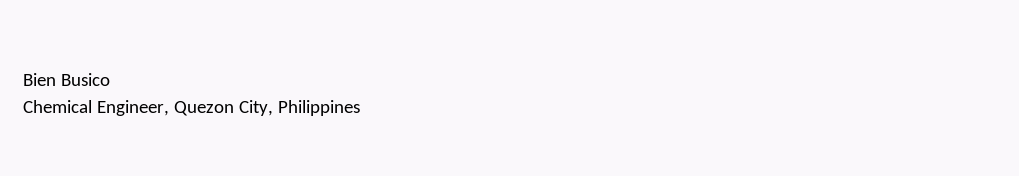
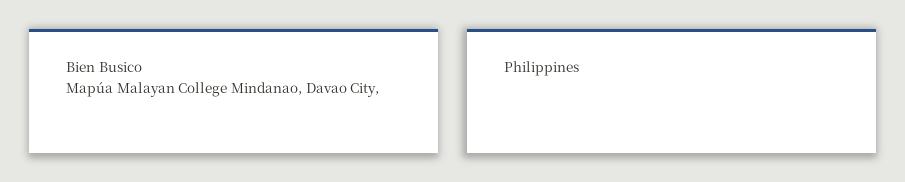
- Chemical Engineer, Quezon City, Philippines
+ Mapúa Malayan College Mindanao, Davao City, Philippines

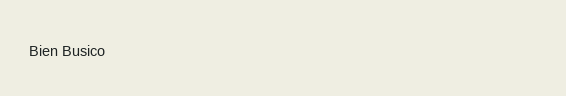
- Mapúa Malayan College Mindanao, Davao City, Philippines

